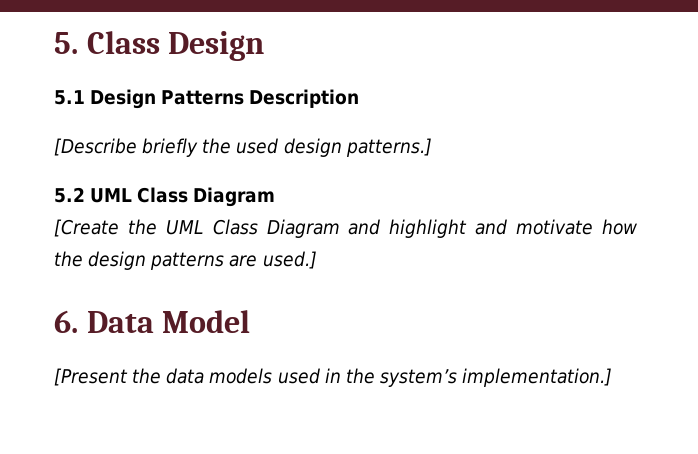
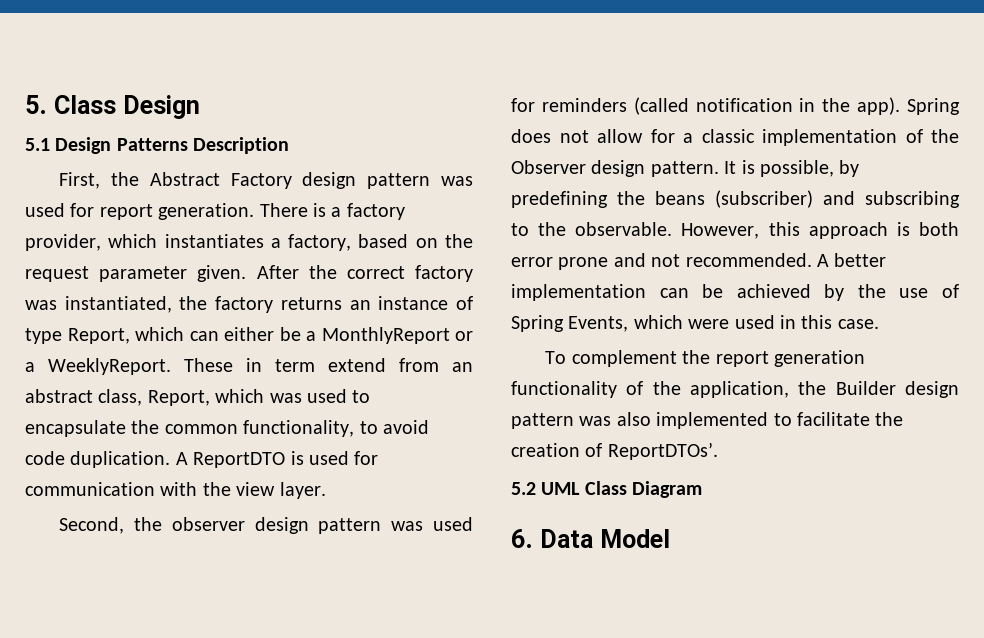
- [Describe briefly the used design patterns.]
+ First, the Abstract Factory design pattern was used for report generation. There is a factory provider, which instantiates a factory, based on the request parameter given. After the correct factory was instantiated, the factory returns an instance of type Report, which can either be a MonthlyReport or a WeeklyReport. These in term extend from an abstract class, Report, which was used to encapsulate the common functionality, to avoid code duplication. A ReportDTO is used for communication with the view layer.
+ Second, the observer design pattern was used for reminders (called notification in the app). Spring does not allow for a classic implementation of the Observer design pattern. It is possible, by predefining the beans (subscriber) and subscribing to the observable. However, this approach is both error prone and not recommended. A better implementation can be achieved by the use of Spring Events, which were used in this case.
+ To complement the report generation functionality of the application, the Builder design pattern was also implemented to facilitate the creation of ReportDTOs’.
  5.2 UML Class Diagram
- [Create the UML Class Diagram and highlight and motivate how the design patterns are used.]
  6. Data Model
- [Present the data models used in the system’s implementation.]

